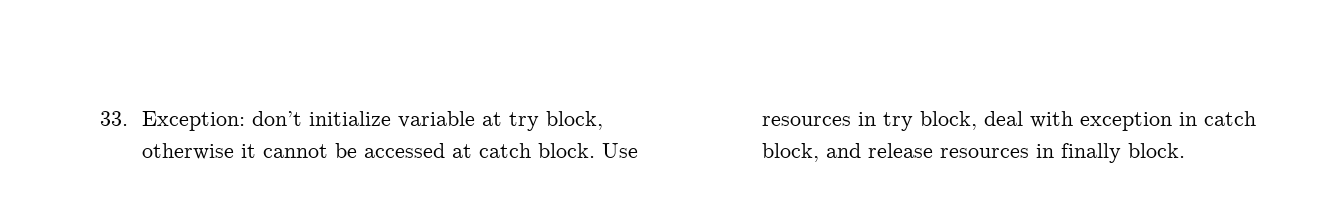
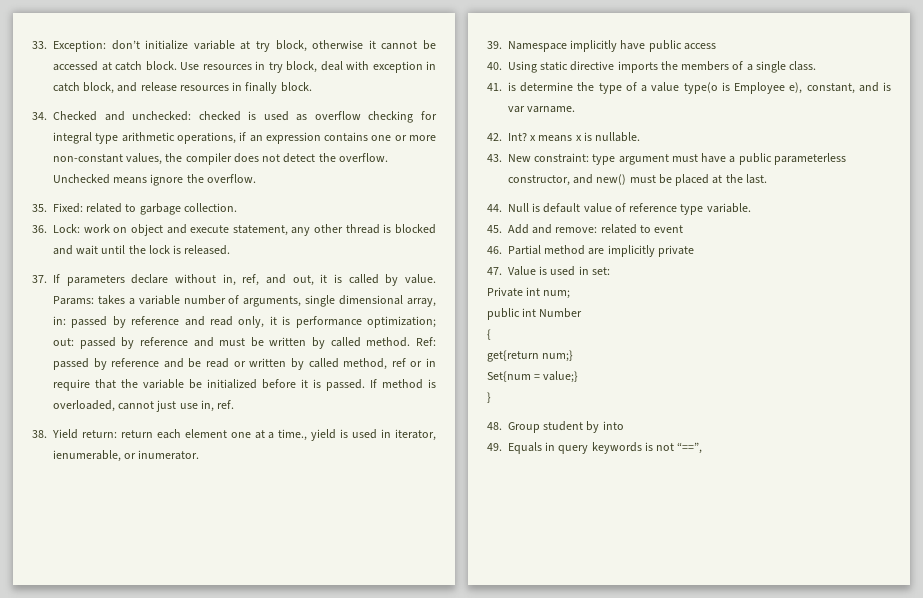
+ 34. Checked and unchecked: checked is used as overflow checking for integral type arithmetic operations, if an expression contains one or more non-constant values, the compiler does not detect the overflow. Unchecked means ignore the overflow.
+ 35. Fixed: related to garbage collection.
+ 36. Lock: work on object and execute statement, any other thread is blocked and wait until the lock is released.
+ 37. If parameters declare without in, ref, and out, it is called by value. Params: takes a variable number of arguments, single dimensional array, in: passed by reference and read only, it is performance optimization; out: passed by reference and must be written by called method. Ref: passed by reference and be read or written by called method, ref or in require that the variable be initialized before it is passed. If method is overloaded, cannot just use in, ref.
+ 38. Yield return: return each element one at a time., yield is used in iterator, ienumerable, or inumerator.
+ 39. Namespace implicitly have public access
+ 40. Using static directive imports the members of a single class.
+ 41. is determine the type of a value type(o is Employee e), constant, and is var varname.
+ 42. Int? x means x is nullable.
+ 43. New constraint: type argument must have a public parameterless constructor, and new() must be placed at the last.
+ 44. Null is default value of reference type variable.
+ 45. Add and remove: related to event
+ 46. Partial method are implicitly private
+ 47. Value is used in set:
+ Private int num;
+ public int Number
+ {
+ get{return num;}
+ Set{num = value;}
+ }
+ 48. Group student by into
+ 49. Equals in query keywords is not “==”,

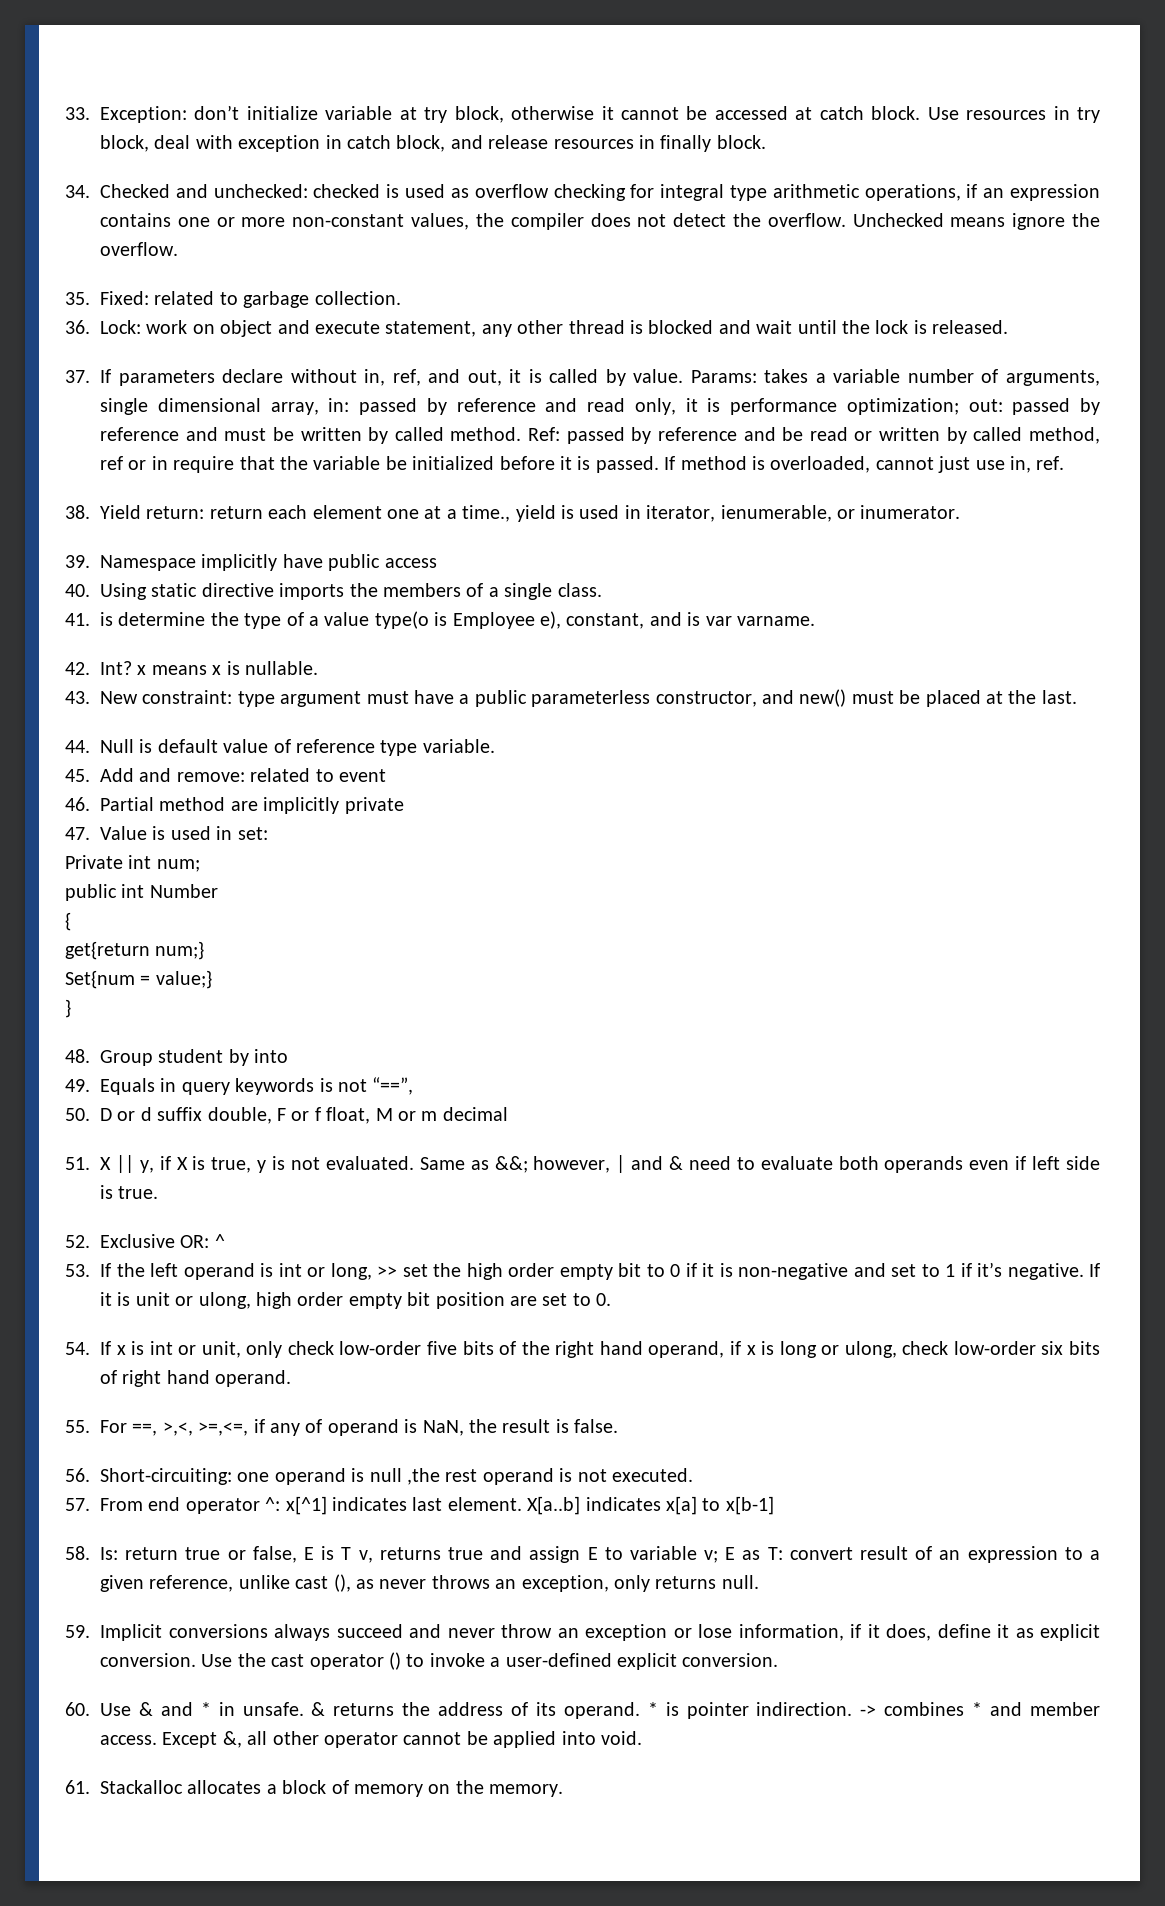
+ 50. D or d suffix double, F or f float, M or m decimal
+ 51. X || y, if X is true, y is not evaluated. Same as &&; however, | and & need to evaluate both operands even if left side is true.
+ 52. Exclusive OR: ^
+ 53. If the left operand is int or long, >> set the high order empty bit to 0 if it is non-negative and set to 1 if it’s negative. If it is unit or ulong, high order empty bit position are set to 0.
+ 54. If x is int or unit, only check low-order five bits of the right hand operand, if x is long or ulong, check low-order six bits of right hand operand.
+ 55. For ==, >,<, >=,<=, if any of operand is NaN, the result is false.
+ 56. Short-circuiting: one operand is null ,the rest operand is not executed.
+ 57. From end operator ^: x[^1] indicates last element. X[a..b] indicates x[a] to x[b-1]
+ 58. Is: return true or false, E is T v, returns true and assign E to variable v; E as T: convert result of an expression to a given reference, unlike cast (), as never throws an exception, only returns null.
+ 59. Implicit conversions always succeed and never throw an exception or lose information, if it does, define it as explicit conversion. Use the cast operator () to invoke a user-defined explicit conversion.
+ 60. Use & and * in unsafe. & returns the address of its operand. * is pointer indirection. -> combines * and member access. Except &, all other operator cannot be applied into void.
+ 61. Stackalloc allocates a block of memory on the memory.

